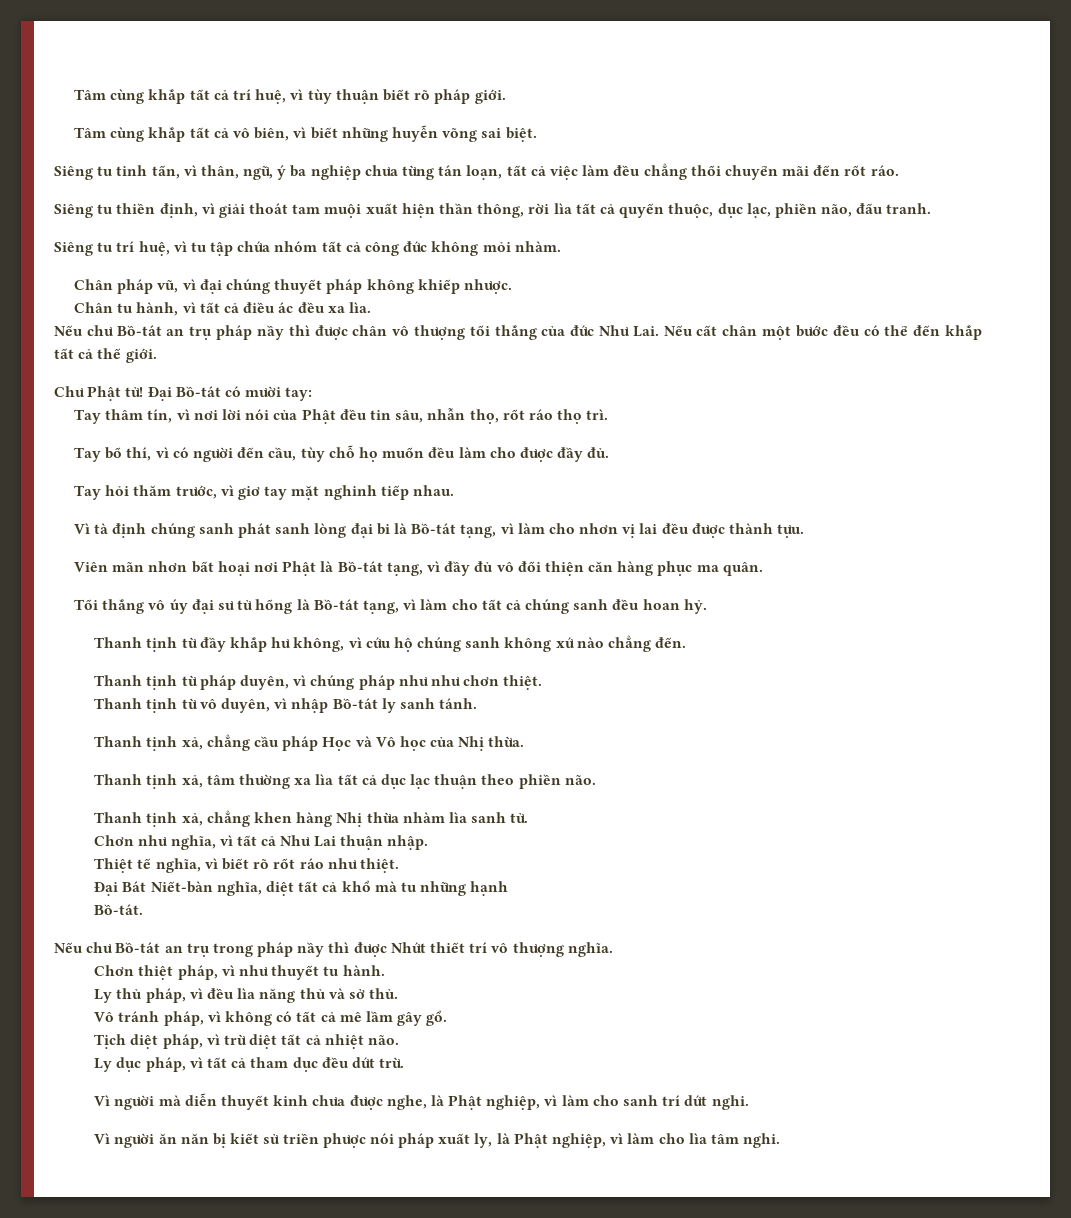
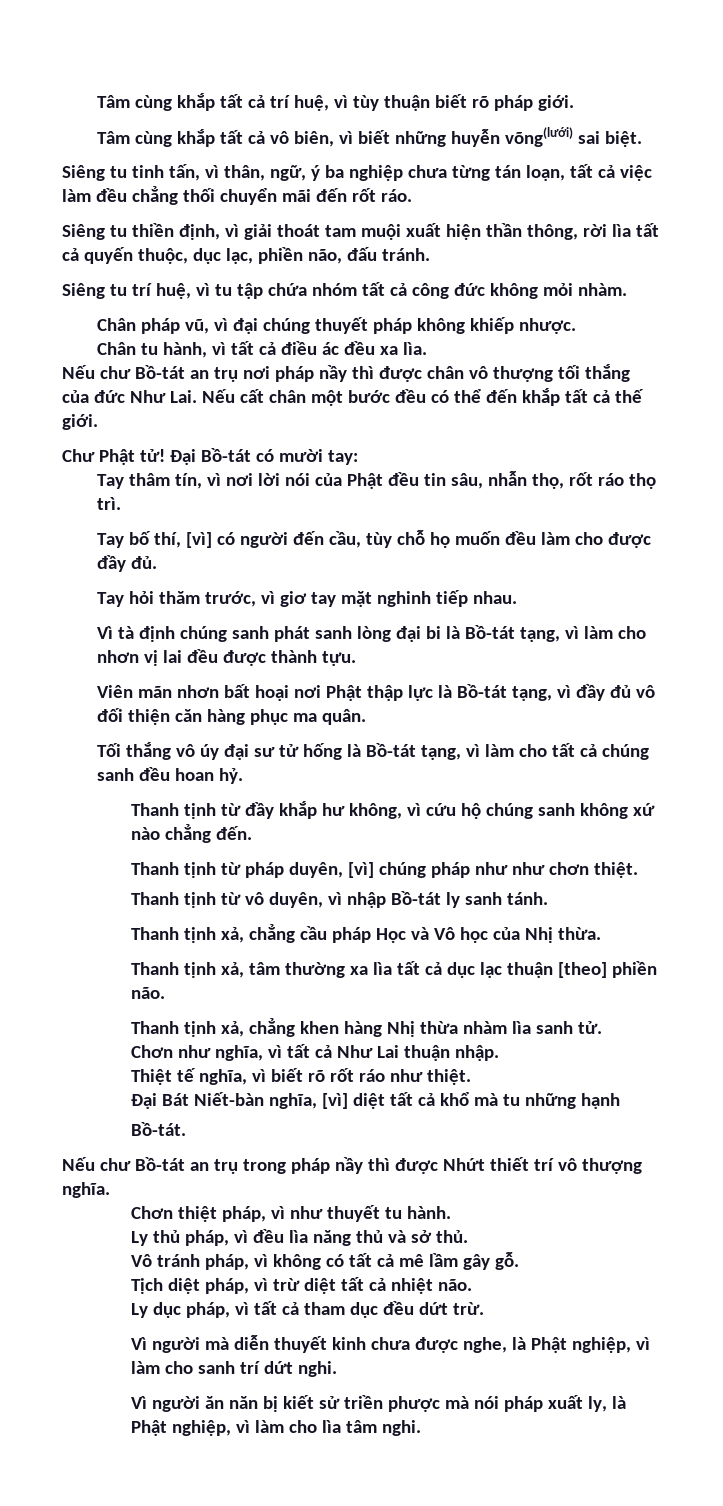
- Tâm cùng khắp tất cả vô biên, vì biết những huyễn võng sai biệt.
+ Tâm cùng khắp tất cả vô biên, vì biết những huyễn võng(lưới) sai biệt.
- Siêng tu thiền định, vì giải thoát tam muội xuất hiện thần thông, rời lìa tất cả quyến thuộc, dục lạc, phiền não, đấu tranh.
+ Siêng tu thiền định, vì giải thoát tam muội xuất hiện thần thông, rời lìa tất cả quyến thuộc, dục lạc, phiền não, đấu tránh.
- Nếu chư Bồ-tát an trụ pháp nầy thì được chân vô thượng tối thắng của đức Như Lai. Nếu cất chân một bước đều có thể đến khắp tất cả thế giới.
+ Nếu chư Bồ-tát an trụ nơi pháp nầy thì được chân vô thượng tối thắng của đức Như Lai. Nếu cất chân một bước đều có thể đến khắp tất cả thế giới.
- Tay bố thí, vì có người đến cầu, tùy chỗ họ muốn đều làm cho được đầy đủ.
+ Tay bố thí, [vì] có người đến cầu, tùy chỗ họ muốn đều làm cho được đầy đủ.
- Viên mãn nhơn bất hoại nơi Phật là Bồ-tát tạng, vì đầy đủ vô đối thiện căn hàng phục ma quân.
+ Viên mãn nhơn bất hoại nơi Phật thập lực là Bồ-tát tạng, vì đầy đủ vô đối thiện căn hàng phục ma quân.
- Thanh tịnh từ pháp duyên, vì chúng pháp như như chơn thiệt.
+ Thanh tịnh từ pháp duyên, [vì] chúng pháp như như chơn thiệt.
- Thanh tịnh xả, tâm thường xa lìa tất cả dục lạc thuận theo phiền não.
+ Thanh tịnh xả, tâm thường xa lìa tất cả dục lạc thuận [theo] phiền não.
- Ðại Bát Niết-bàn nghĩa, diệt tất cả khổ mà tu những hạnh
+ Ðại Bát Niết-bàn nghĩa, [vì] diệt tất cả khổ mà tu những hạnh
- Vô tránh pháp, vì không có tất cả mê lầm gây gổ.
+ Vô tránh pháp, vì không có tất cả mê lầm gây gỗ.
- Vì người ăn năn bị kiết sử triền phược nói pháp xuất ly, là Phật nghiệp, vì làm cho lìa tâm nghi.
+ Vì người ăn năn bị kiết sử triền phược mà nói pháp xuất ly, là Phật nghiệp, vì làm cho lìa tâm nghi.

